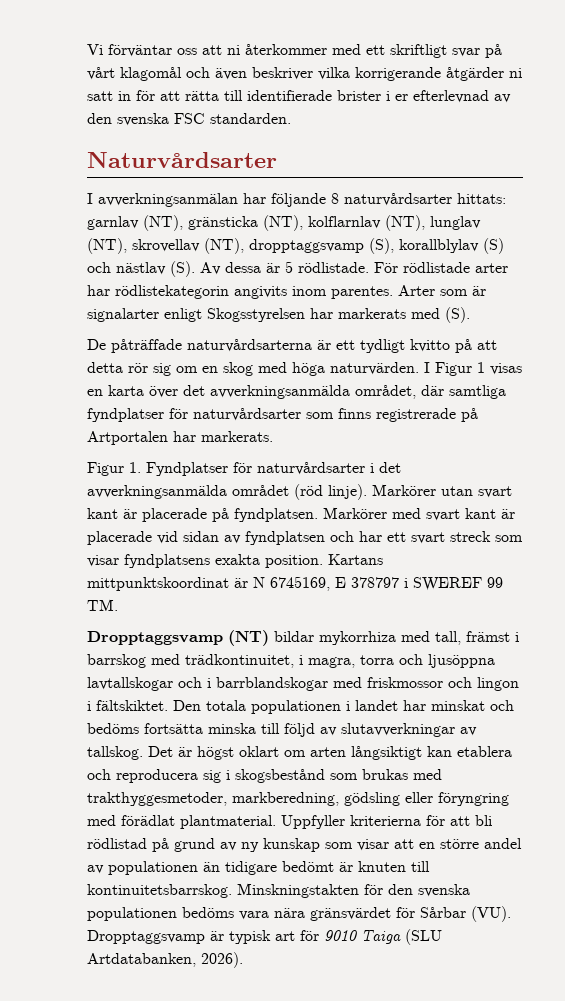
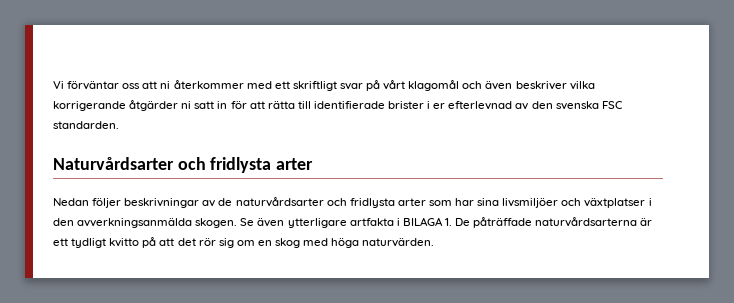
- Naturvårdsarter
- I avverkningsanmälan har följande 8 naturvårdsarter hittats: garnlav (NT), gränsticka (NT), kolflarnlav (NT), lunglav (NT), skrovellav (NT), dropptaggsvamp (S), korallblylav (S) och nästlav (S). Av dessa är 5 rödlistade. För rödlistade arter har rödlistekategorin angivits inom parentes. Arter som är signalarter enligt Skogsstyrelsen har markerats med (S).
- De påträffade naturvårdsarterna är ett tydligt kvitto på att detta rör sig om en skog med höga naturvärden. I Figur 1 visas en karta över det avverkningsanmälda området, där samtliga fyndplatser för naturvårdsarter som finns registrerade på Artportalen har markerats.
- Figur 1. Fyndplatser för naturvårdsarter i det avverkningsanmälda området (röd linje). Markörer utan svart kant är placerade på fyndplatsen. Markörer med svart kant är placerade vid sidan av fyndplatsen och har ett svart streck som visar fyndplatsens exakta position. Kartans mittpunktskoordinat är N 6745169, E 378797 i SWEREF 99 TM.
- Dropptaggsvamp (NT) bildar mykorrhiza med tall, främst i barrskog med trädkontinuitet, i magra, torra och ljusöppna lavtallskogar och i barrblandskogar med friskmossor och lingon i fältskiktet. Den totala populationen i landet har minskat och bedöms fortsätta minska till följd av slutavverkningar av tallskog. Det är högst oklart om arten långsiktigt kan etablera och reproducera sig i skogsbestånd som brukas med trakthyggesmetoder, markberedning, gödsling eller föryngring med förädlat plantmaterial. Uppfyller kriterierna för att bli rödlistad på grund av ny kunskap som visar att en större andel av populationen än tidigare bedömt är knuten till kontinuitetsbarrskog. Minskningstakten för den svenska populationen bedöms vara nära gränsvärdet för Sårbar (VU). Dropptaggsvamp är typisk art för 9010 Taiga (SLU Artdatabanken, 2026).
+ Naturvårdsarter och fridlysta arter
+ Nedan följer beskrivningar av de naturvårdsarter och fridlysta arter som har sina livsmiljöer och växtplatser i den avverkningsanmälda skogen. Se även ytterligare artfakta i BILAGA 1. De påträffade naturvårdsarterna är ett tydligt kvitto på att det rör sig om en skog med höga naturvärden.

